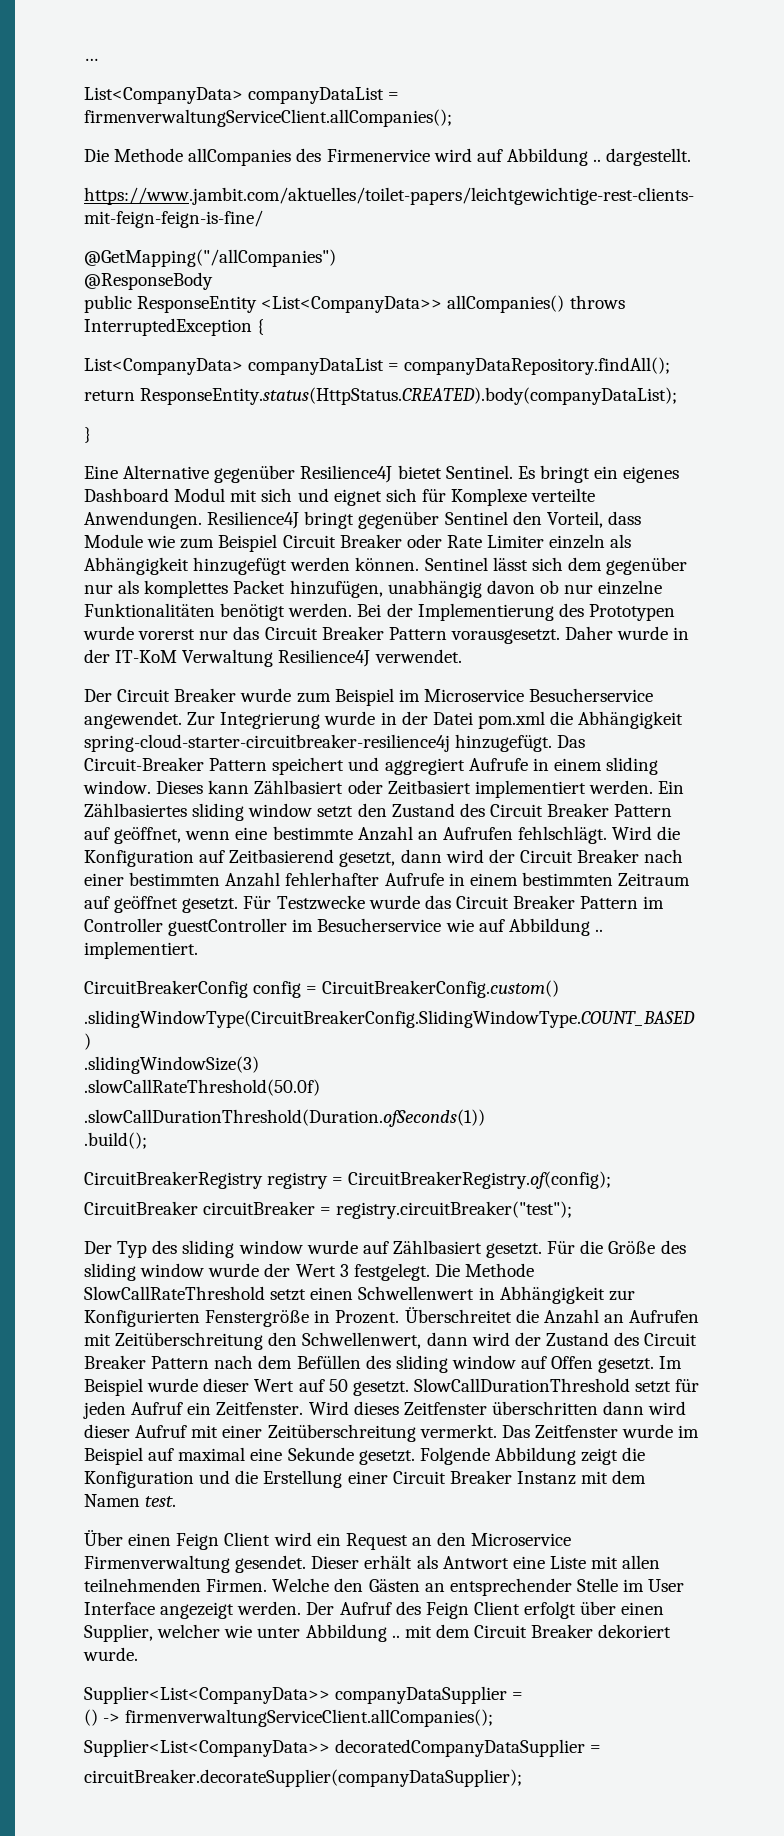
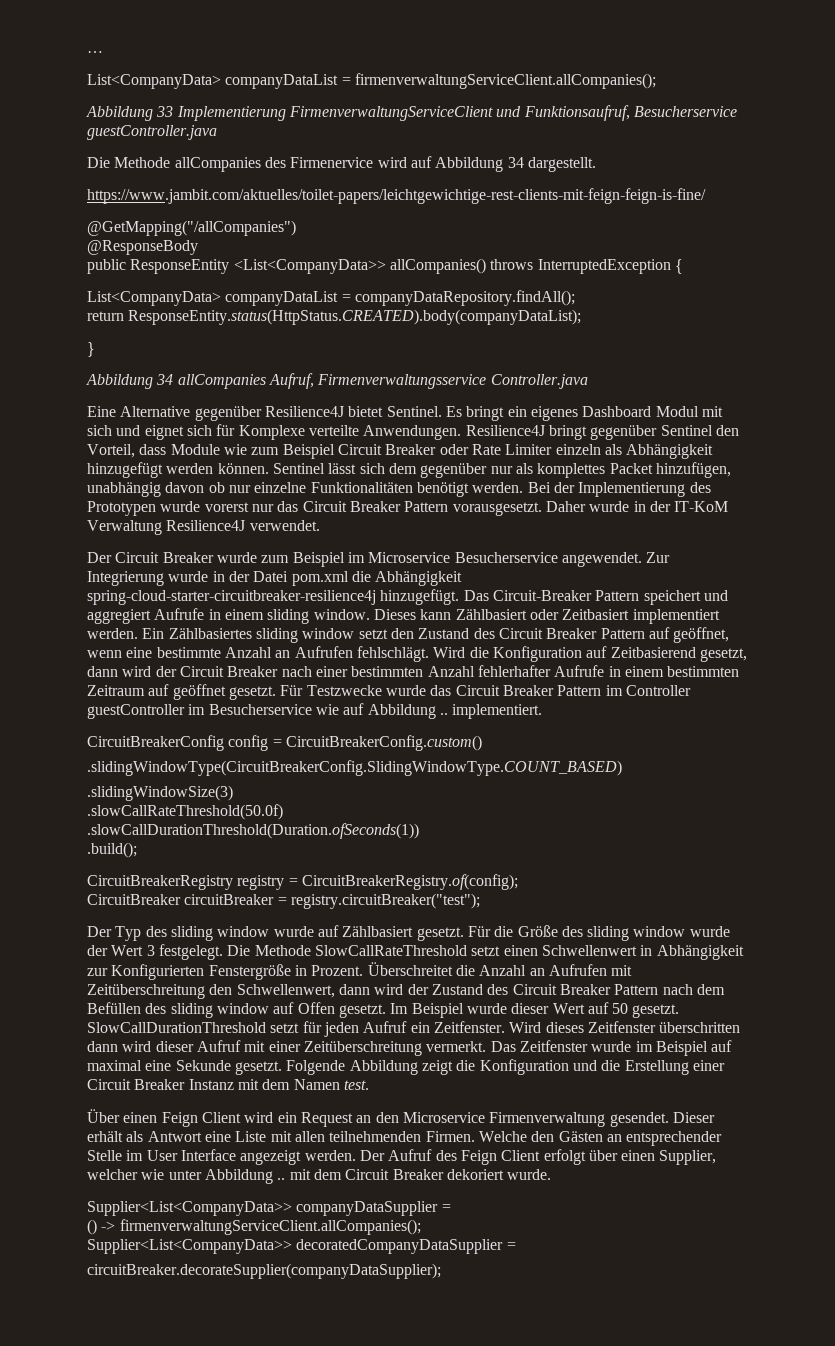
+ Abbildung 33 Implementierung FirmenverwaltungServiceClient und Funktionsaufruf, Besucherservice guestController.java
- Die Methode allCompanies des Firmenervice wird auf Abbildung .. dargestellt.
+ Die Methode allCompanies des Firmenervice wird auf Abbildung 34 dargestellt.
+ Abbildung 34 allCompanies Aufruf, Firmenverwaltungsservice Controller.java

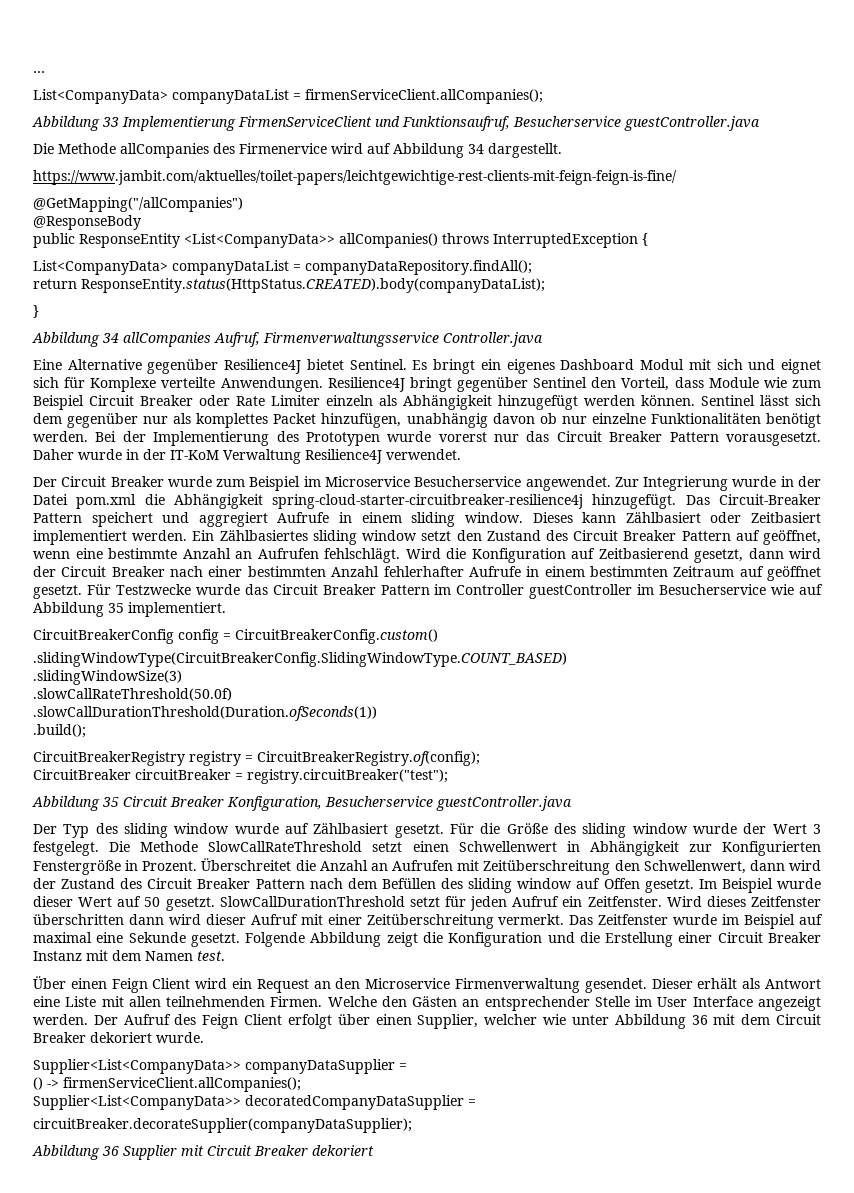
- List<CompanyData> companyDataList = firmenverwaltungServiceClient.allCompanies();
+ List<CompanyData> companyDataList = firmenServiceClient.allCompanies();
- Abbildung 33 Implementierung FirmenverwaltungServiceClient und Funktionsaufruf, Besucherservice guestController.java
+ Abbildung 33 Implementierung FirmenServiceClient und Funktionsaufruf, Besucherservice guestController.java
- Für Testzwecke wurde das Circuit Breaker Pattern im Controller guestController im Besucherservice wie auf Abbildung .. implementiert.
+ Für Testzwecke wurde das Circuit Breaker Pattern im Controller guestController im Besucherservice wie auf Abbildung 35 implementiert.
+ Abbildung 35 Circuit Breaker Konfiguration, Besucherservice guestController.java
- Der Aufruf des Feign Client erfolgt über einen Supplier, welcher wie unter Abbildung .. mit dem Circuit Breaker dekoriert wurde.
+ Der Aufruf des Feign Client erfolgt über einen Supplier, welcher wie unter Abbildung 36 mit dem Circuit Breaker dekoriert wurde.
- () -> firmenverwaltungServiceClient.allCompanies();
+ () -> firmenServiceClient.allCompanies();
+ Abbildung 36 Supplier mit Circuit Breaker dekoriert

